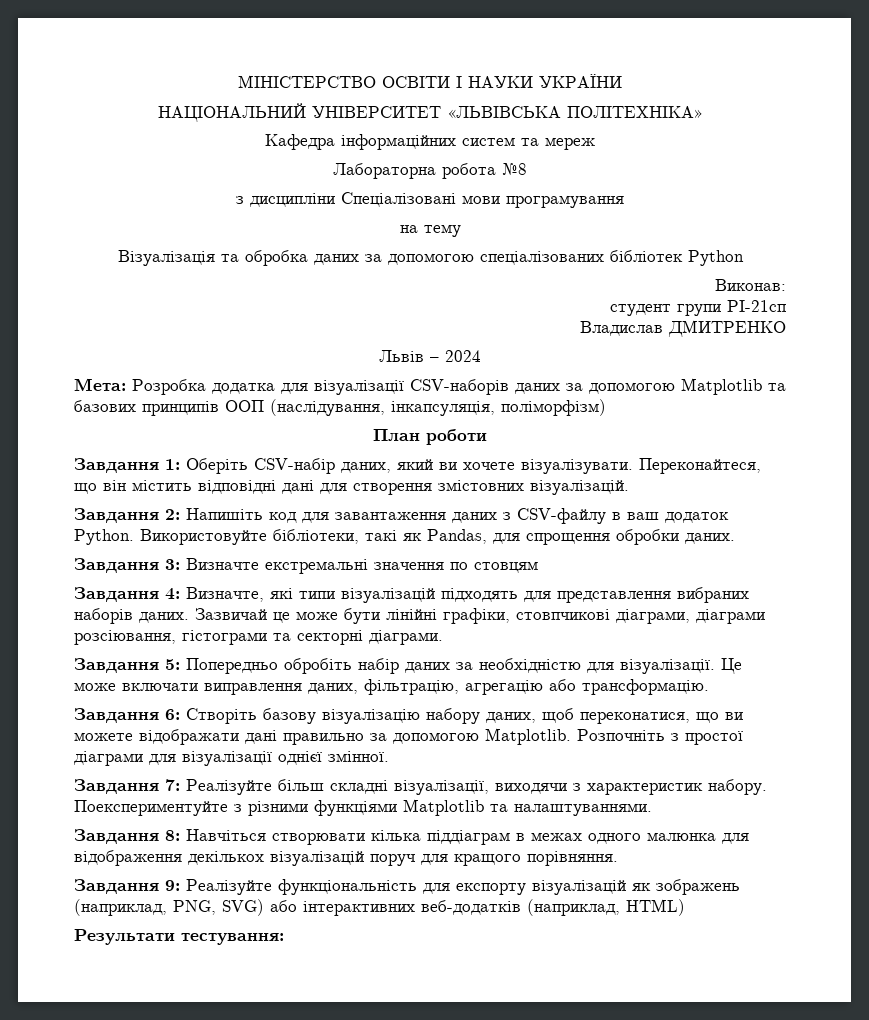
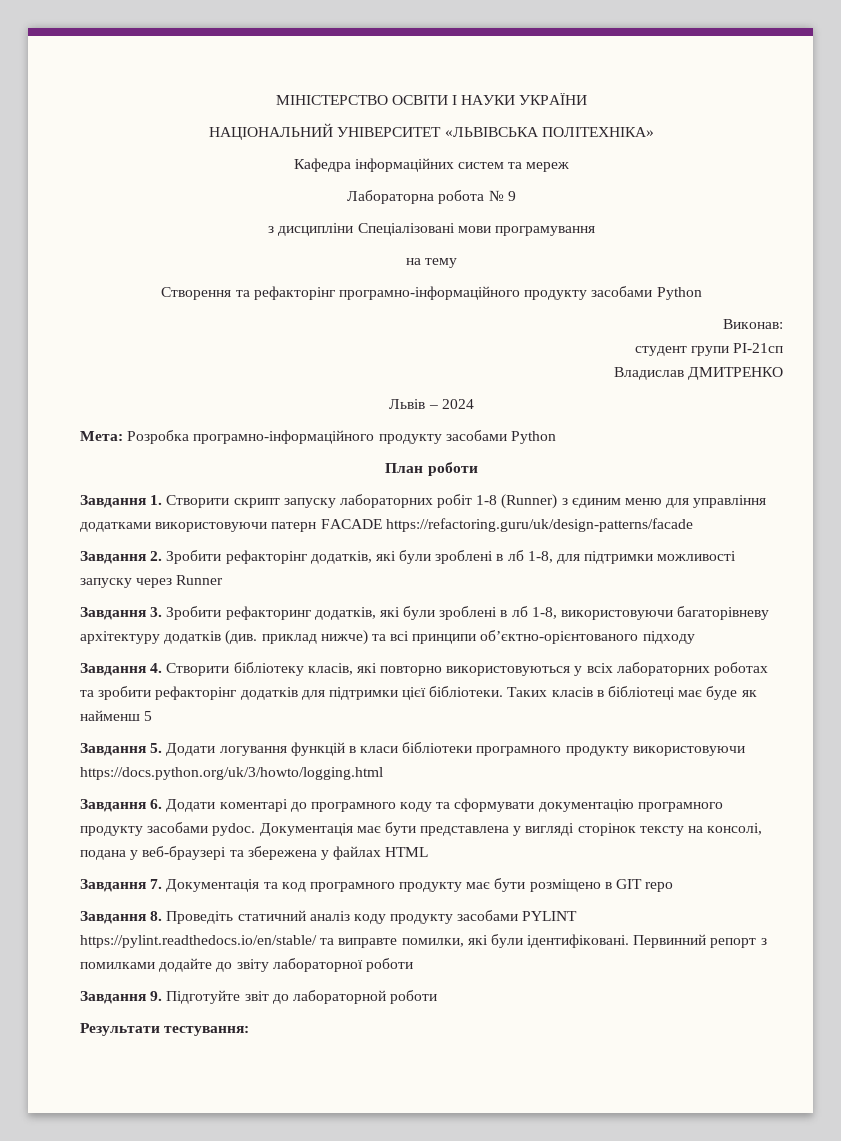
- Лабораторна робота №8
+ Лабораторна робота № 9
- Візуалізація та обробка даних за допомогою спеціалізованих бібліотек Python
+ Створення та рефакторінг програмно-інформаційного продукту засобами Python
- Мета: Розробка додатка для візуалізації CSV-наборів даних за допомогою Matplotlib та базових принципів ООП (наслідування, інкапсуляція, поліморфізм)
+ Мета: Розробка програмно-інформаційного продукту засобами Python
  План роботи
- Завдання 1: Оберіть CSV-набір даних, який ви хочете візуалізувати. Переконайтеся, що він містить відповідні дані для створення змістовних візуалізацій.
- Завдання 2: Напишіть код для завантаження даних з CSV-файлу в ваш додаток Python. Використовуйте бібліотеки, такі як Pandas, для спрощення обробки даних.
- Завдання 3: Визначте екстремальні значення по стовцям
- Завдання 4: Визначте, які типи візуалізацій підходять для представлення вибраних наборів даних. Зазвичай це може бути лінійні графіки, стовпчикові діаграми, діаграми розсіювання, гістограми та секторні діаграми.
- Завдання 5: Попередньо обробіть набір даних за необхідністю для візуалізації. Це може включати виправлення даних, фільтрацію, агрегацію або трансформацію.
- Завдання 6: Створіть базову візуалізацію набору даних, щоб переконатися, що ви можете відображати дані правильно за допомогою Matplotlib. Розпочніть з простої діаграми для візуалізації однієї змінної.
- Завдання 7: Реалізуйте більш складні візуалізації, виходячи з характеристик набору. Поекспериментуйте з різними функціями Matplotlib та налаштуваннями.
- Завдання 8: Навчіться створювати кілька піддіаграм в межах одного малюнка для відображення декількох візуалізацій поруч для кращого порівняння.
- Завдання 9: Реалізуйте функціональність для експорту візуалізацій як зображень (наприклад, PNG, SVG) або інтерактивних веб-додатків (наприклад, HTML)
+ Завдання 1. Створити скрипт запуску лабораторних робіт 1-8 (Runner) з єдиним меню для управління додатками використовуючи патерн FACADE https://refactoring.guru/uk/design-patterns/facade
+ Завдання 2. Зробити рефакторінг додатків, які були зроблені в лб 1-8, для підтримки можливості запуску через Runner
+ Завдання 3. Зробити рефакторинг додатків, які були зроблені в лб 1-8, використовуючи багаторівневу архітектуру додатків (див. приклад нижче) та всі принципи об’єктно-орієнтованого підходу
+ Завдання 4. Створити бібліотеку класів, які повторно використовуються у всіх лабораторних роботах та зробити рефакторінг додатків для підтримки цієї бібліотеки. Таких класів в бібліотеці має буде як найменш 5
+ Завдання 5. Додати логування функцій в класи бібліотеки програмного продукту використовуючи https://docs.python.org/uk/3/howto/logging.html
+ Завдання 6. Додати коментарі до програмного коду та сформувати документацію програмного продукту засобами pydoc. Документація має бути представлена у вигляді сторінок тексту на консолі, подана у веб-браузері та збережена у файлах HTML
+ Завдання 7. Документація та код програмного продукту має бути розміщено в GIT repo
+ Завдання 8. Проведіть статичний аналіз коду продукту засобами PYLINT https://pylint.readthedocs.io/en/stable/ та виправте помилки, які були ідентифіковані. Первинний репорт з помилками додайте до звіту лабораторної роботи
+ Завдання 9. Підготуйте звіт до лабораторной роботи

